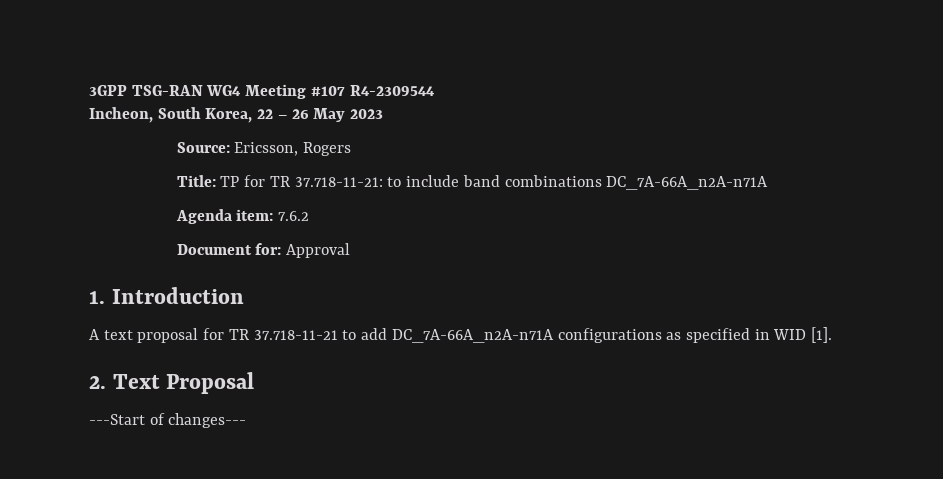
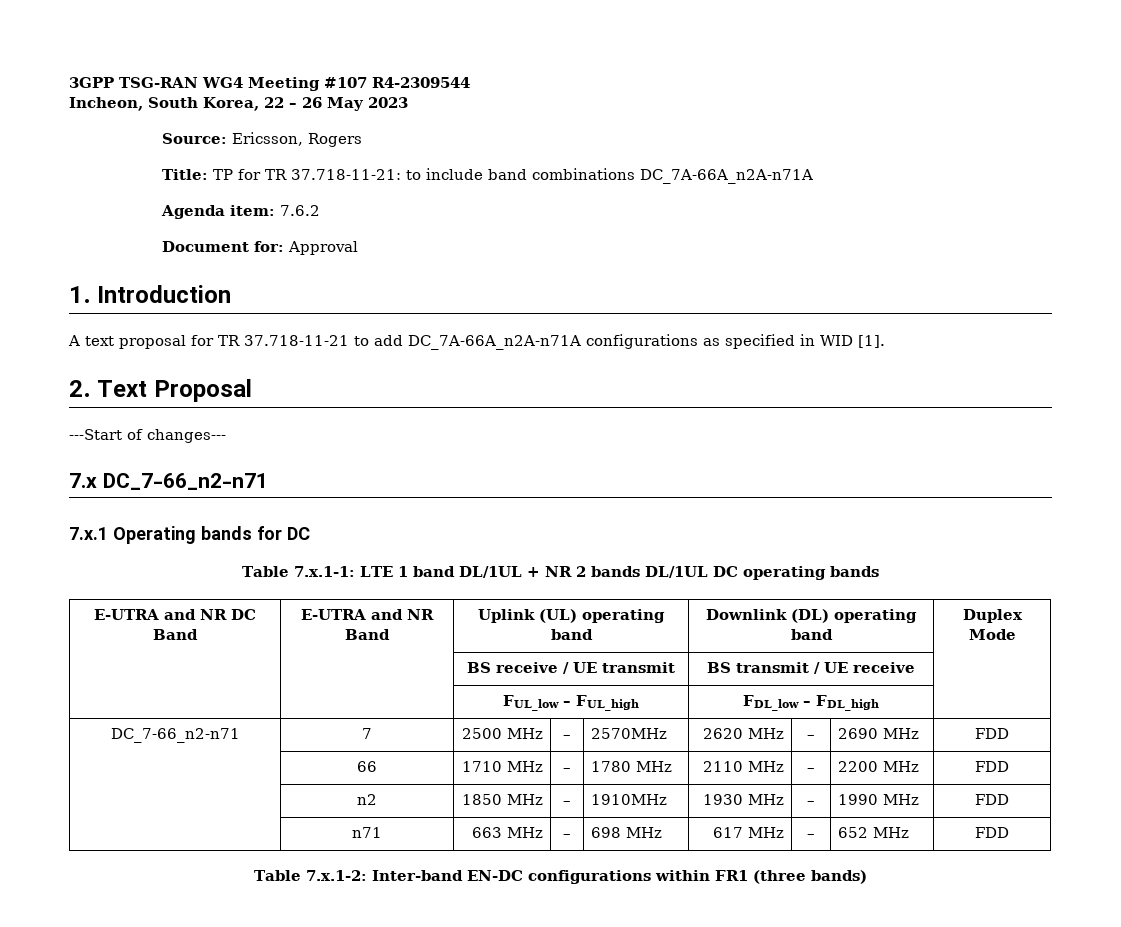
+ 7.x DC_7-66_n2-n71
+ 7.x.1 Operating bands for DC
+ Table 7.x.1-1: LTE 1 band DL/1UL + NR 2 bands DL/1UL DC operating bands
+ E-UTRA and NR DC Band | E-UTRA and NR Band | Uplink (UL) operating band | Downlink (DL) operating band | Duplex Mode
+ | | BS receive / UE transmit | BS transmit / UE receive |
+ | | FUL_low – FUL_high | FDL_low – FDL_high |
+ DC_7-66_n2-n71 | 7 | 2500 MHz | – | 2570MHz | 2620 MHz | – | 2690 MHz | FDD
+ | 66 | 1710 MHz | – | 1780 MHz | 2110 MHz | – | 2200 MHz | FDD
+ | n2 | 1850 MHz | – | 1910MHz | 1930 MHz | – | 1990 MHz | FDD
+ | n71 | 663 MHz | – | 698 MHz | 617 MHz | – | 652 MHz | FDD
+ Table 7.x.1-2: Inter-band EN-DC configurations within FR1 (three bands)

